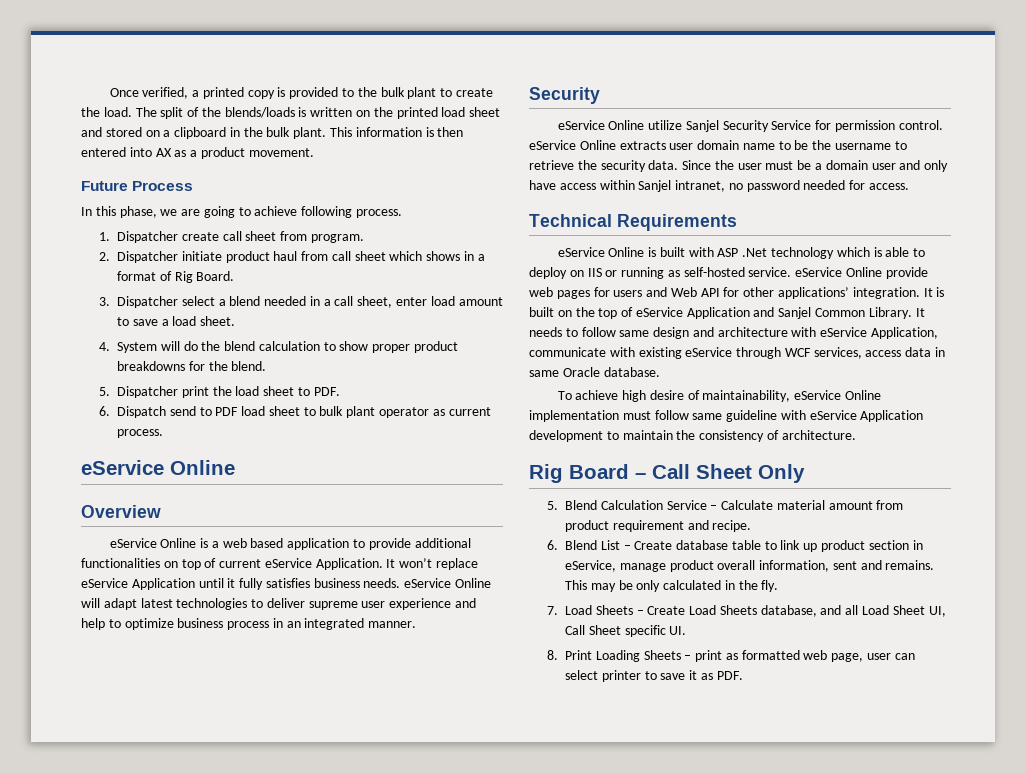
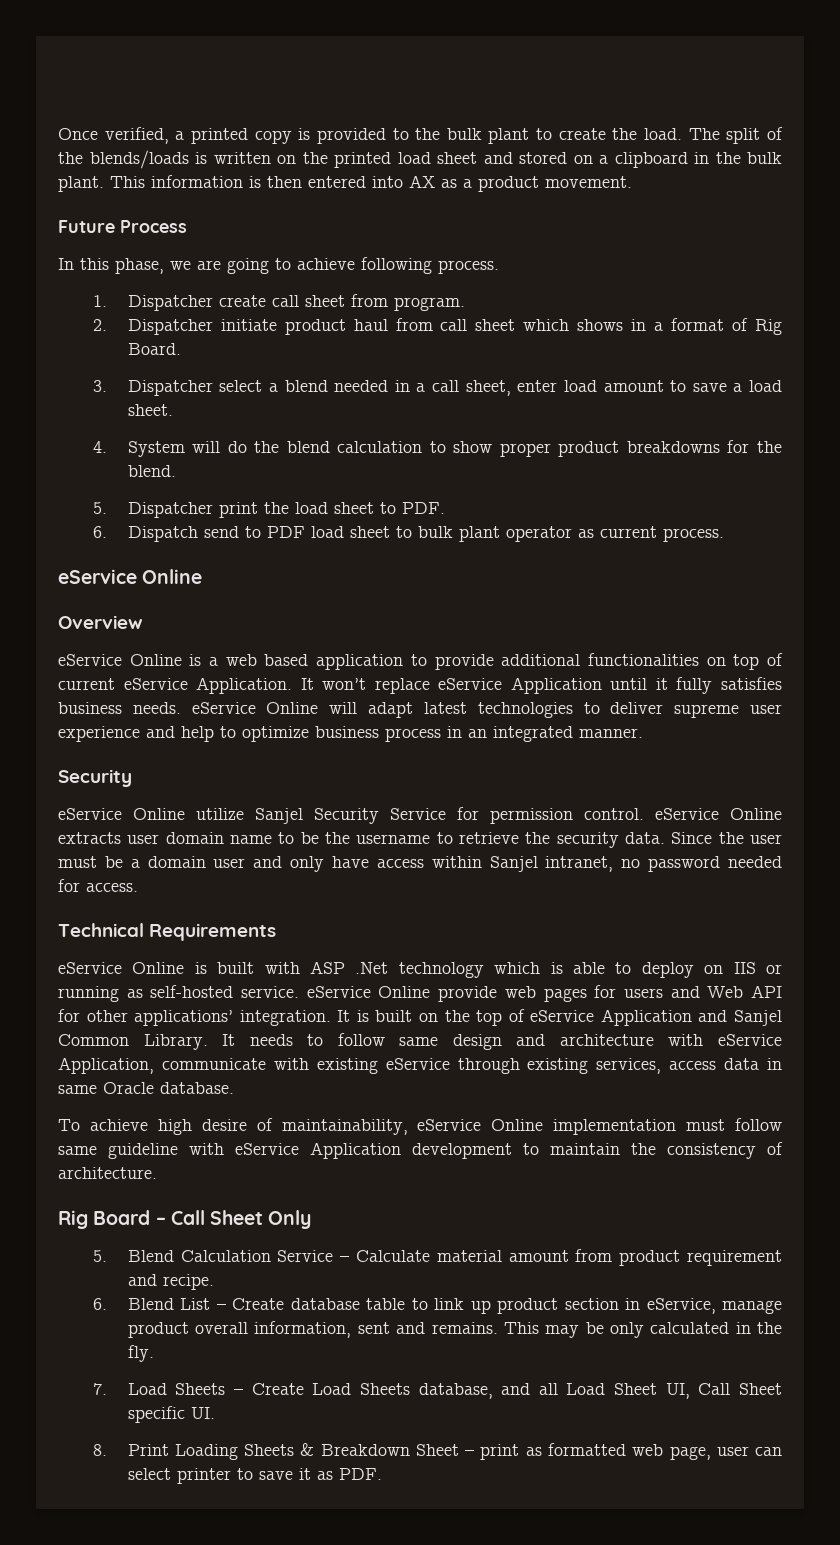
- It needs to follow same design and architecture with eService Application, communicate with existing eService through WCF services, access data in same Oracle database.
+ It needs to follow same design and architecture with eService Application, communicate with existing eService through existing services, access data in same Oracle database.
- 8. Print Loading Sheets – print as formatted web page, user can select printer to save it as PDF.
+ 8. Print Loading Sheets & Breakdown Sheet – print as formatted web page, user can select printer to save it as PDF.

